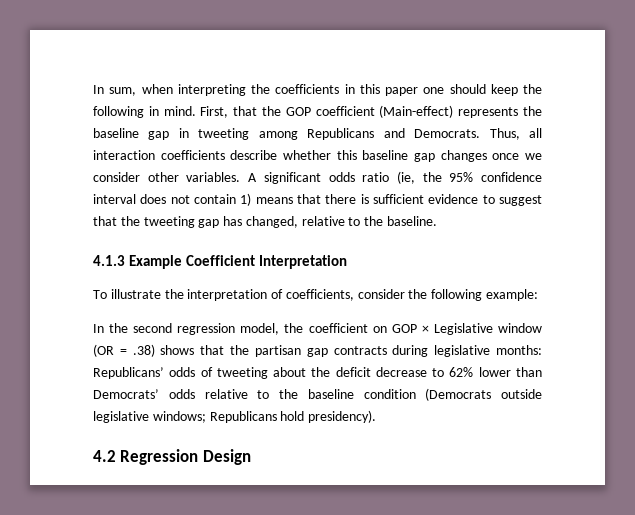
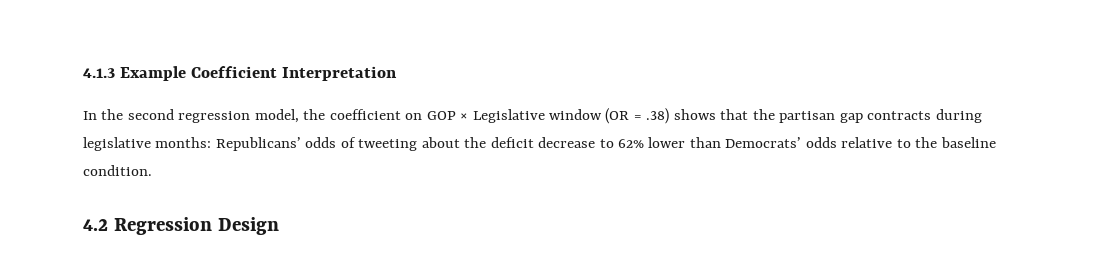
- In sum, when interpreting the coefficients in this paper one should keep the following in mind. First, that the GOP coefficient (Main-effect) represents the baseline gap in tweeting among Republicans and Democrats. Thus, all interaction coefficients describe whether this baseline gap changes once we consider other variables. A significant odds ratio (ie, the 95% confidence interval does not contain 1) means that there is sufficient evidence to suggest that the tweeting gap has changed, relative to the baseline.
  4.1.3 Example Coefficient Interpretation
- To illustrate the interpretation of coefficients, consider the following example:
- In the second regression model, the coefficient on GOP × Legislative window (OR = .38) shows that the partisan gap contracts during legislative months: Republicans’ odds of tweeting about the deficit decrease to 62% lower than Democrats’ odds relative to the baseline condition (Democrats outside legislative windows; Republicans hold presidency).
+ In the second regression model, the coefficient on GOP × Legislative window (OR = .38) shows that the partisan gap contracts during legislative months: Republicans’ odds of tweeting about the deficit decrease to 62% lower than Democrats’ odds relative to the baseline condition.

